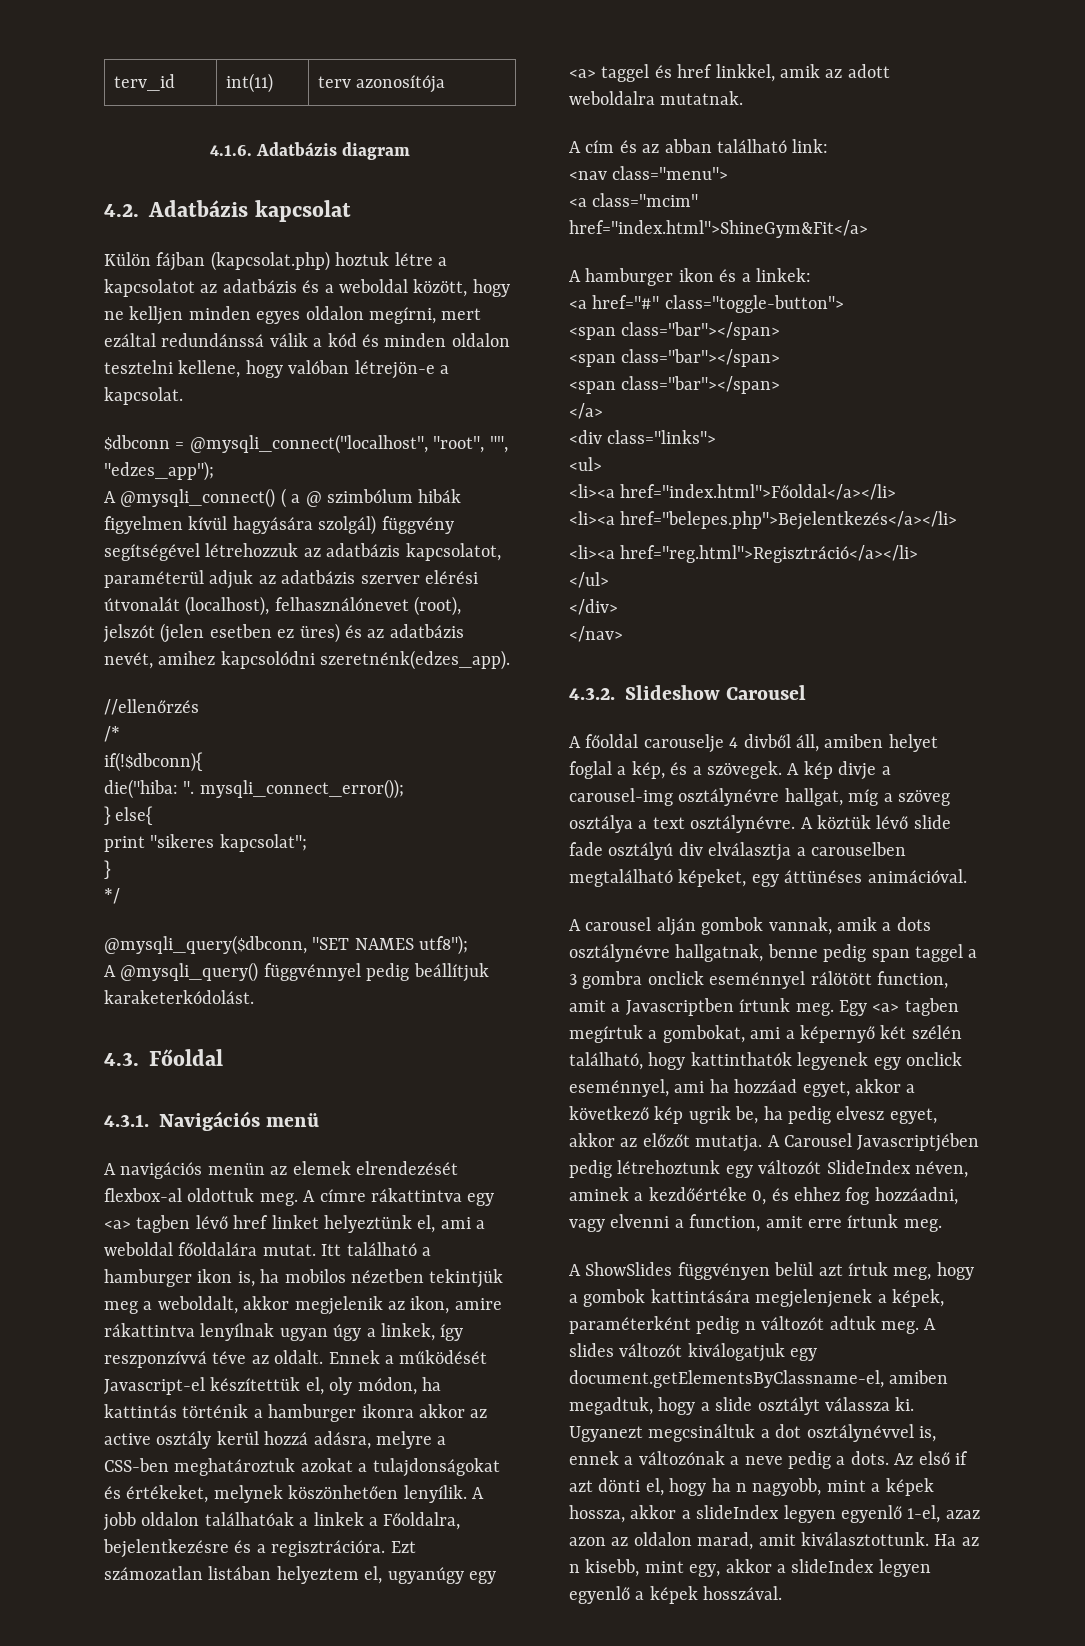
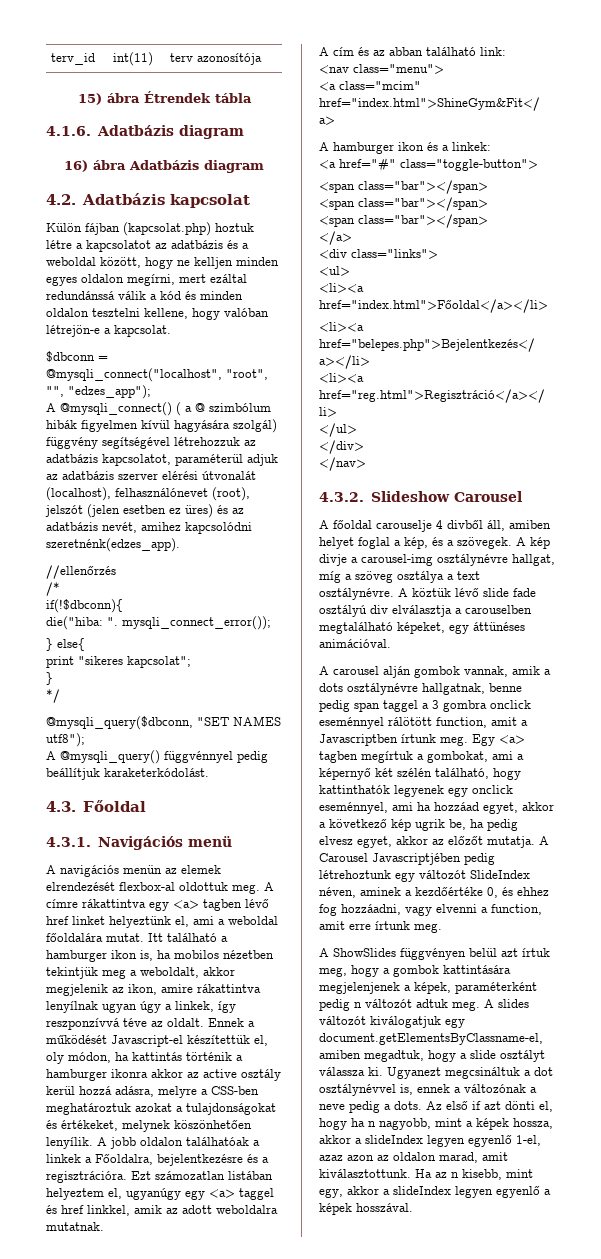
+ 15) ábra Étrendek tábla
  4.1.6. Adatbázis diagram
+ 16) ábra Adatbázis diagram

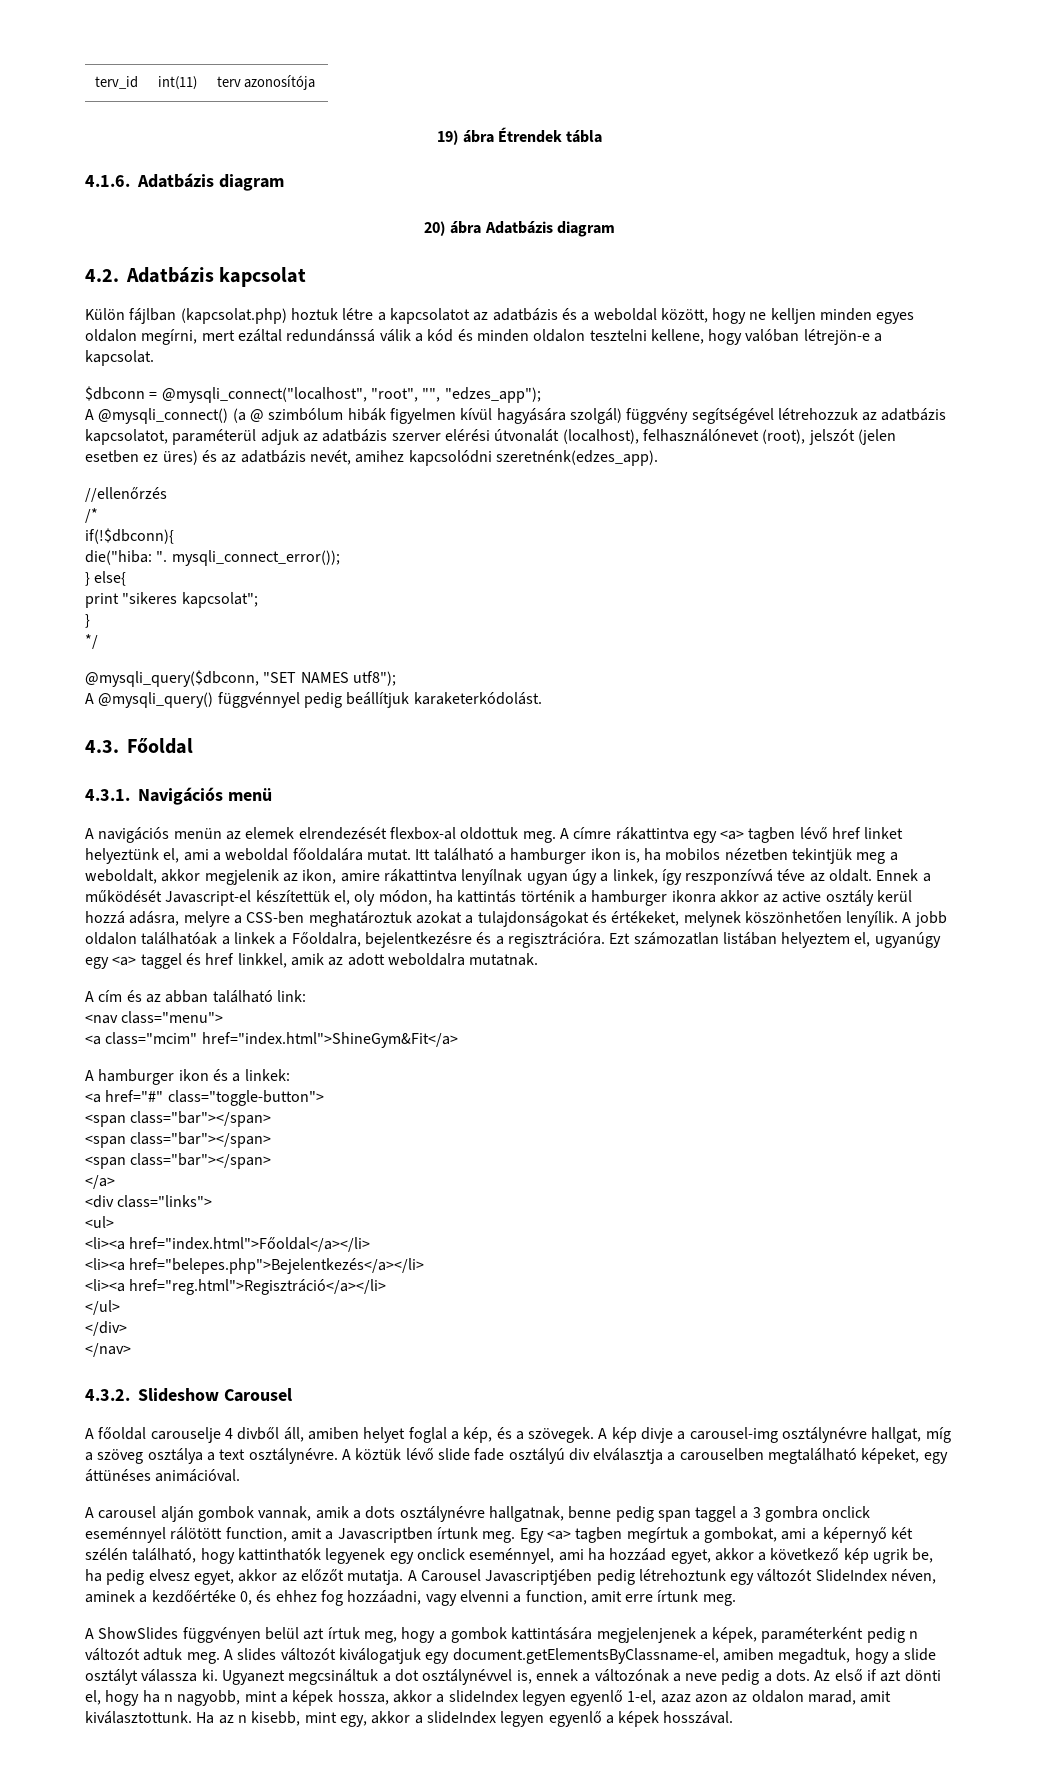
- 15) ábra Étrendek tábla
+ 19) ábra Étrendek tábla
- 16) ábra Adatbázis diagram
+ 20) ábra Adatbázis diagram
- Külön fájban (kapcsolat.php) hoztuk létre a kapcsolatot az adatbázis és a weboldal között, hogy ne kelljen minden egyes oldalon megírni, mert ezáltal redundánssá válik a kód és minden oldalon tesztelni kellene, hogy valóban létrejön-e a kapcsolat.
+ Külön fájlban (kapcsolat.php) hoztuk létre a kapcsolatot az adatbázis és a weboldal között, hogy ne kelljen minden egyes oldalon megírni, mert ezáltal redundánssá válik a kód és minden oldalon tesztelni kellene, hogy valóban létrejön-e a kapcsolat.
- A @mysqli_connect() ( a @ szimbólum hibák figyelmen kívül hagyására szolgál) függvény segítségével létrehozzuk az adatbázis kapcsolatot, paraméterül adjuk az adatbázis szerver elérési útvonalát (localhost), felhasználónevet (root), jelszót (jelen esetben ez üres) és az adatbázis nevét, amihez kapcsolódni szeretnénk(edzes_app).
+ A @mysqli_connect() (a @ szimbólum hibák figyelmen kívül hagyására szolgál) függvény segítségével létrehozzuk az adatbázis kapcsolatot, paraméterül adjuk az adatbázis szerver elérési útvonalát (localhost), felhasználónevet (root), jelszót (jelen esetben ez üres) és az adatbázis nevét, amihez kapcsolódni szeretnénk(edzes_app).

